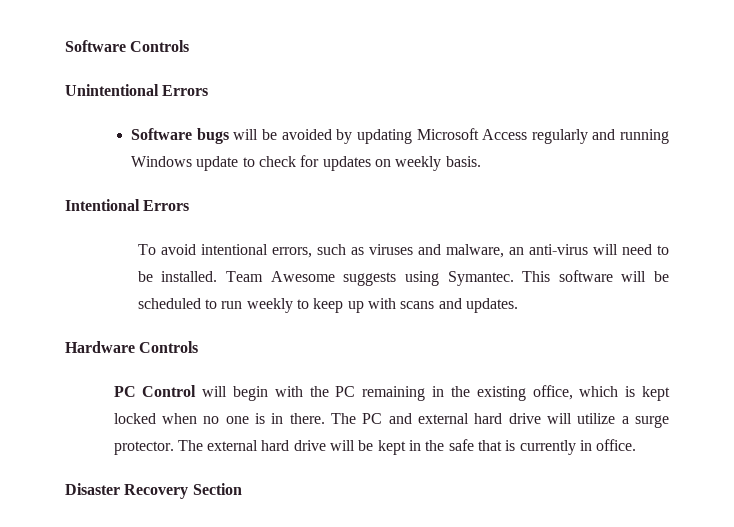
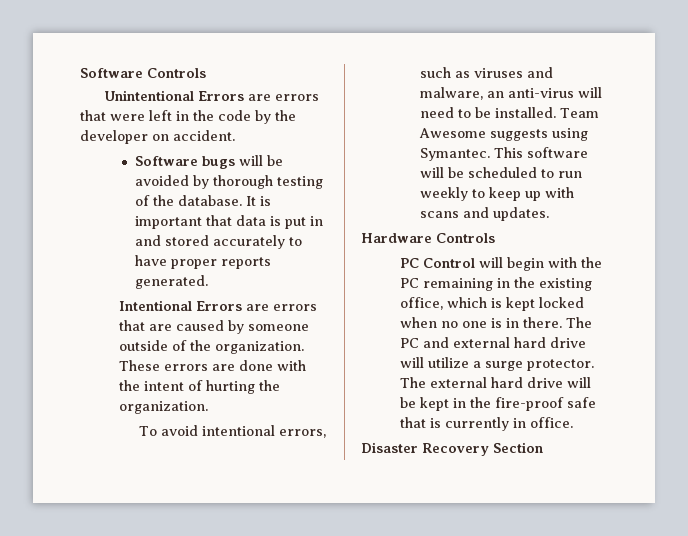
- Unintentional Errors
+ Unintentional Errors are errors that were left in the code by the developer on accident.
- Software bugs will be avoided by updating Microsoft Access regularly and running Windows update to check for updates on weekly basis.
- Intentional Errors
+ Software bugs will be avoided by thorough testing of the database. It is important that data is put in and stored accurately to have proper reports generated.
+ Intentional Errors are errors that are caused by someone outside of the organization. These errors are done with the intent of hurting the organization.
- The external hard drive will be kept in the safe that is currently in office.
+ The external hard drive will be kept in the fire-proof safe that is currently in office.

